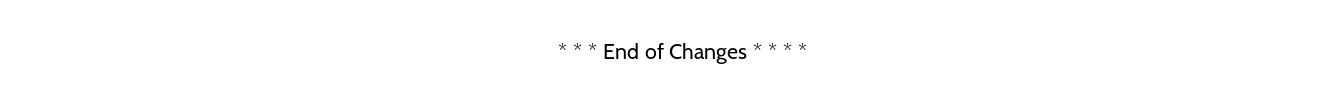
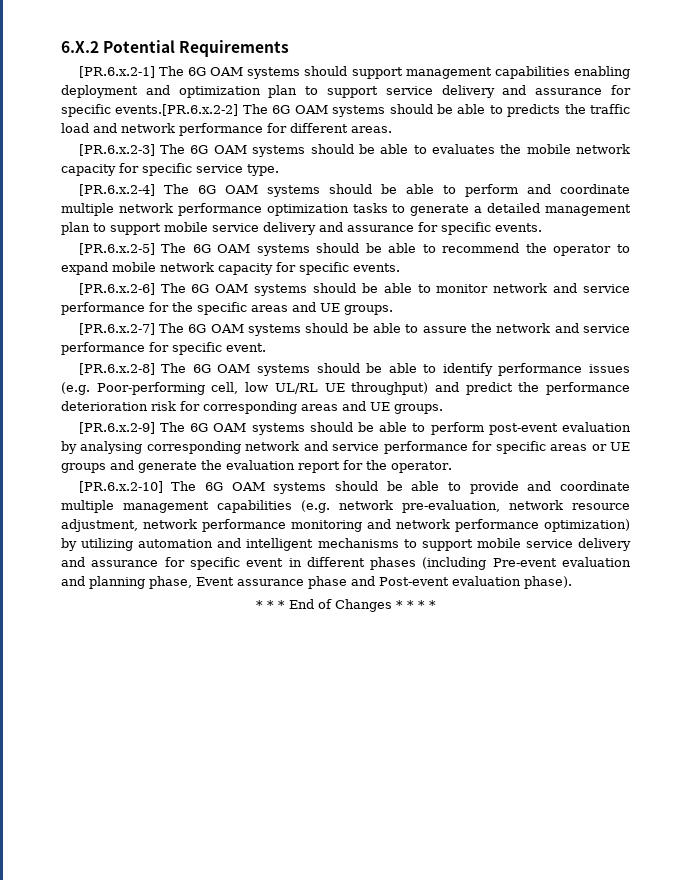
+ 6.X.2 Potential Requirements
+ [PR.6.x.2-1] The 6G OAM systems should support management capabilities enabling deployment and optimization plan to support service delivery and assurance for specific events.[PR.6.x.2-2] The 6G OAM systems should be able to predicts the traffic load and network performance for different areas.
+ [PR.6.x.2-3] The 6G OAM systems should be able to evaluates the mobile network capacity for specific service type.
+ [PR.6.x.2-4] The 6G OAM systems should be able to perform and coordinate multiple network performance optimization tasks to generate a detailed management plan to support mobile service delivery and assurance for specific events.
+ [PR.6.x.2-5] The 6G OAM systems should be able to recommend the operator to expand mobile network capacity for specific events.
+ [PR.6.x.2-6] The 6G OAM systems should be able to monitor network and service performance for the specific areas and UE groups.
+ [PR.6.x.2-7] The 6G OAM systems should be able to assure the network and service performance for specific event.
+ [PR.6.x.2-8] The 6G OAM systems should be able to identify performance issues (e.g. Poor-performing cell, low UL/RL UE throughput) and predict the performance deterioration risk for corresponding areas and UE groups.
+ [PR.6.x.2-9] The 6G OAM systems should be able to perform post-event evaluation by analysing corresponding network and service performance for specific areas or UE groups and generate the evaluation report for the operator.
+ [PR.6.x.2-10] The 6G OAM systems should be able to provide and coordinate multiple management capabilities (e.g. network pre-evaluation, network resource adjustment, network performance monitoring and network performance optimization) by utilizing automation and intelligent mechanisms to support mobile service delivery and assurance for specific event in different phases (including Pre-event evaluation and planning phase, Event assurance phase and Post-event evaluation phase).

